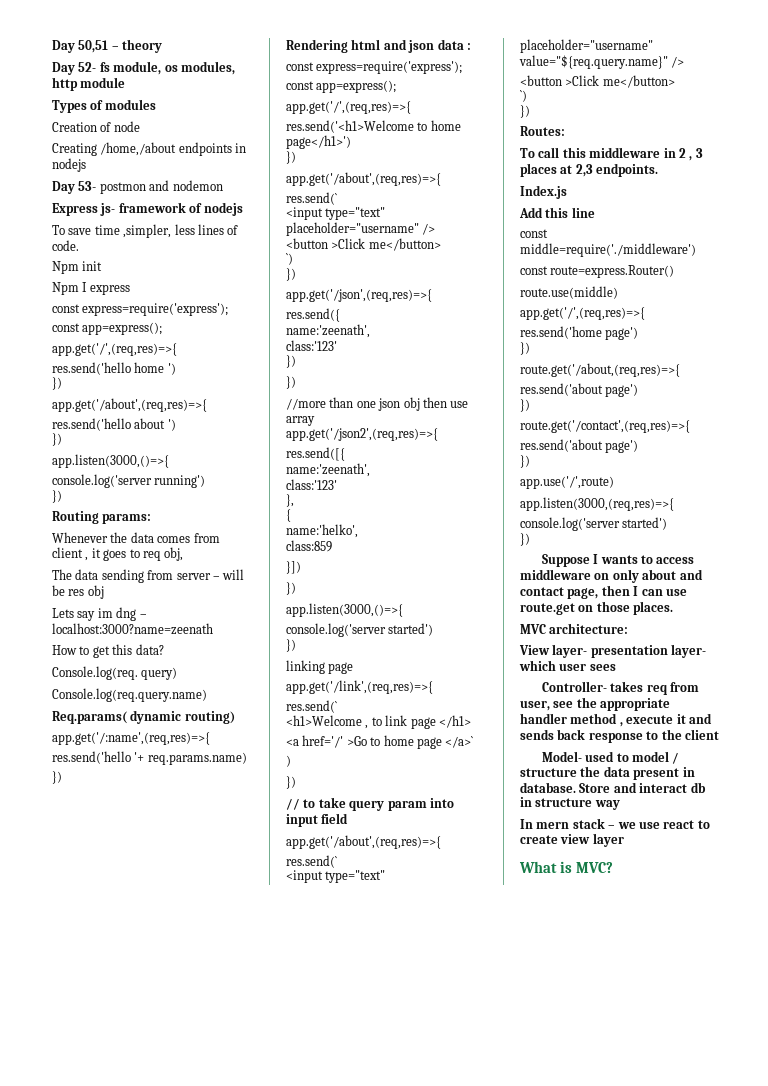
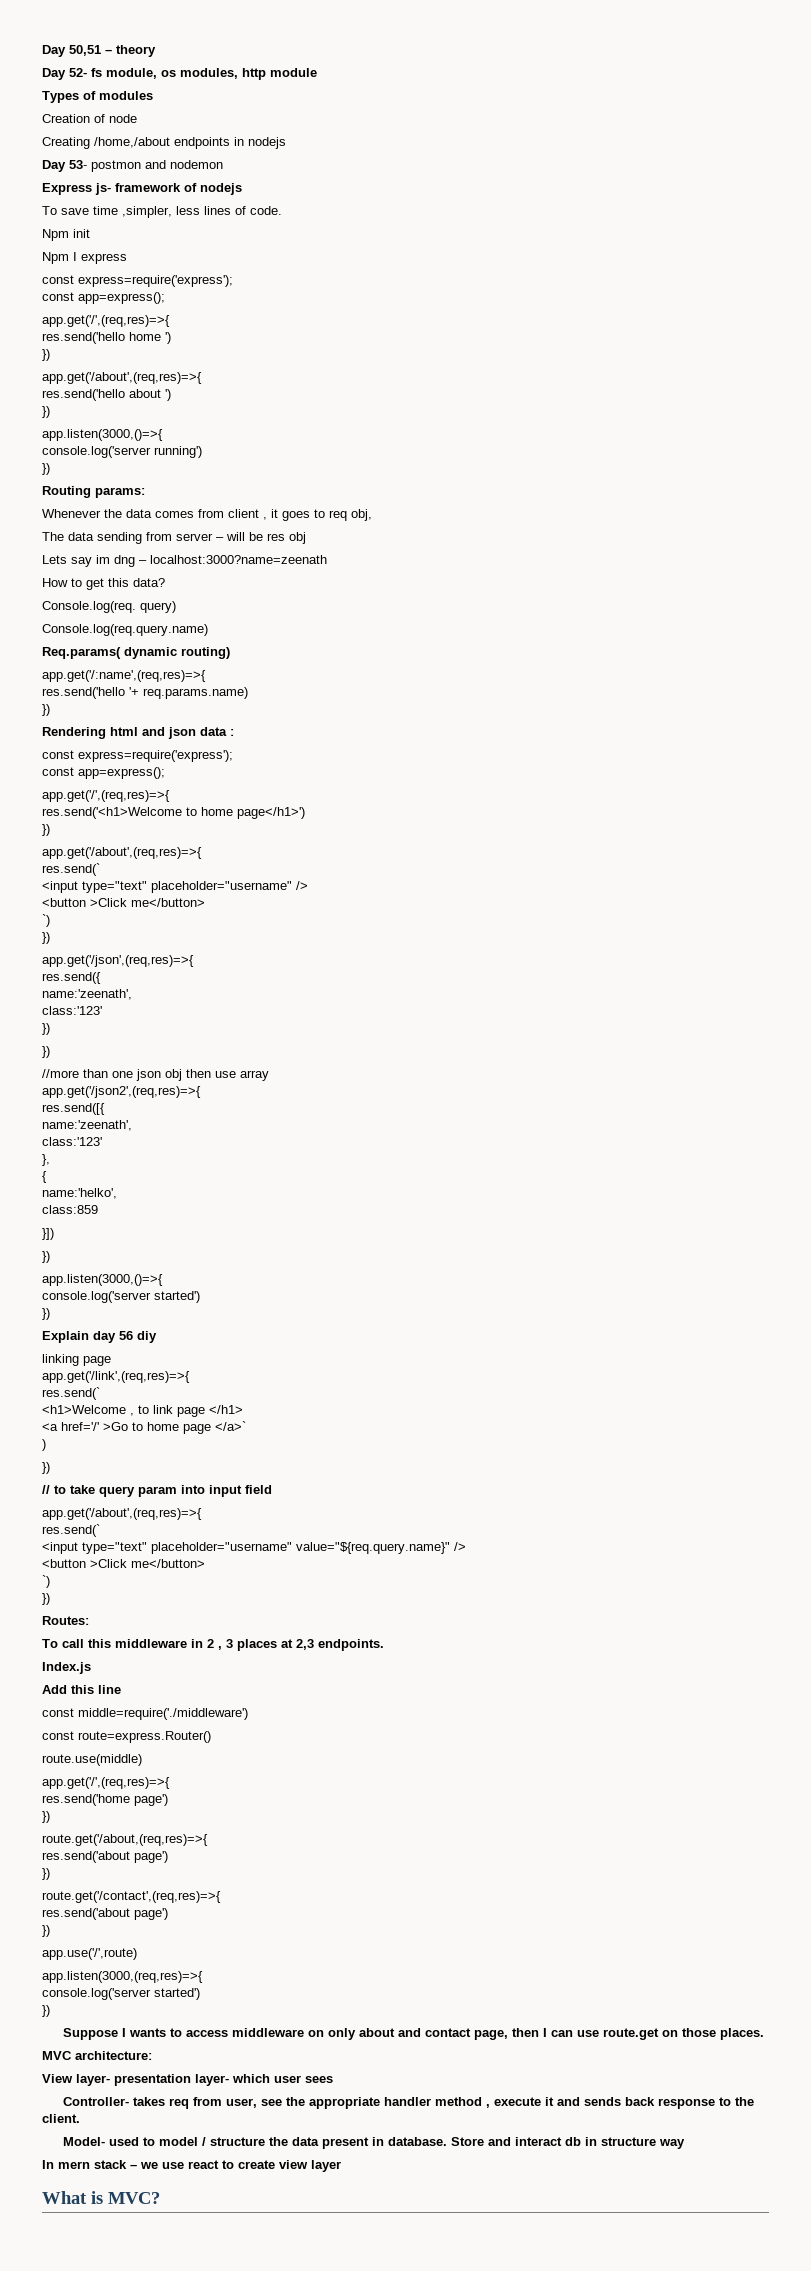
+ Explain day 56 diy
- Controller- takes req from user, see the appropriate handler method , execute it and sends back response to the client
+ Controller- takes req from user, see the appropriate handler method , execute it and sends back response to the client.

